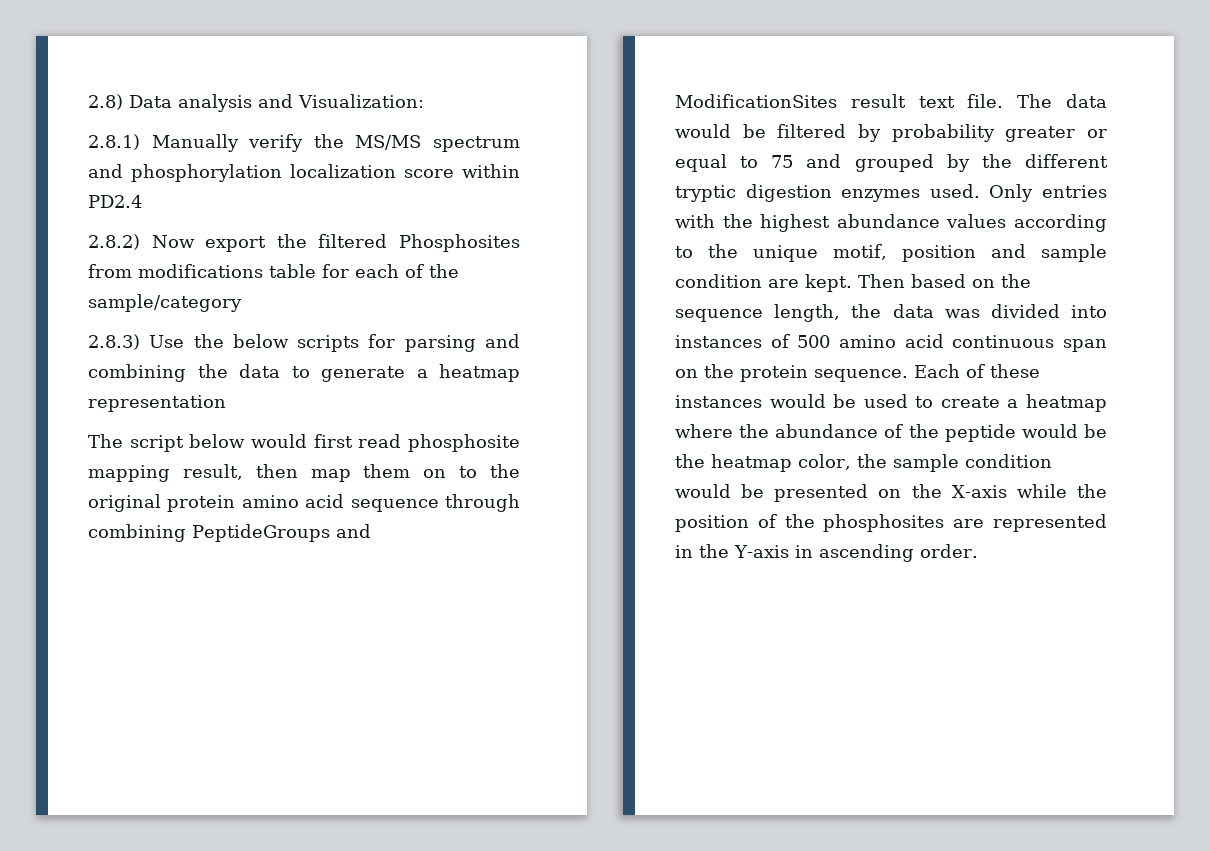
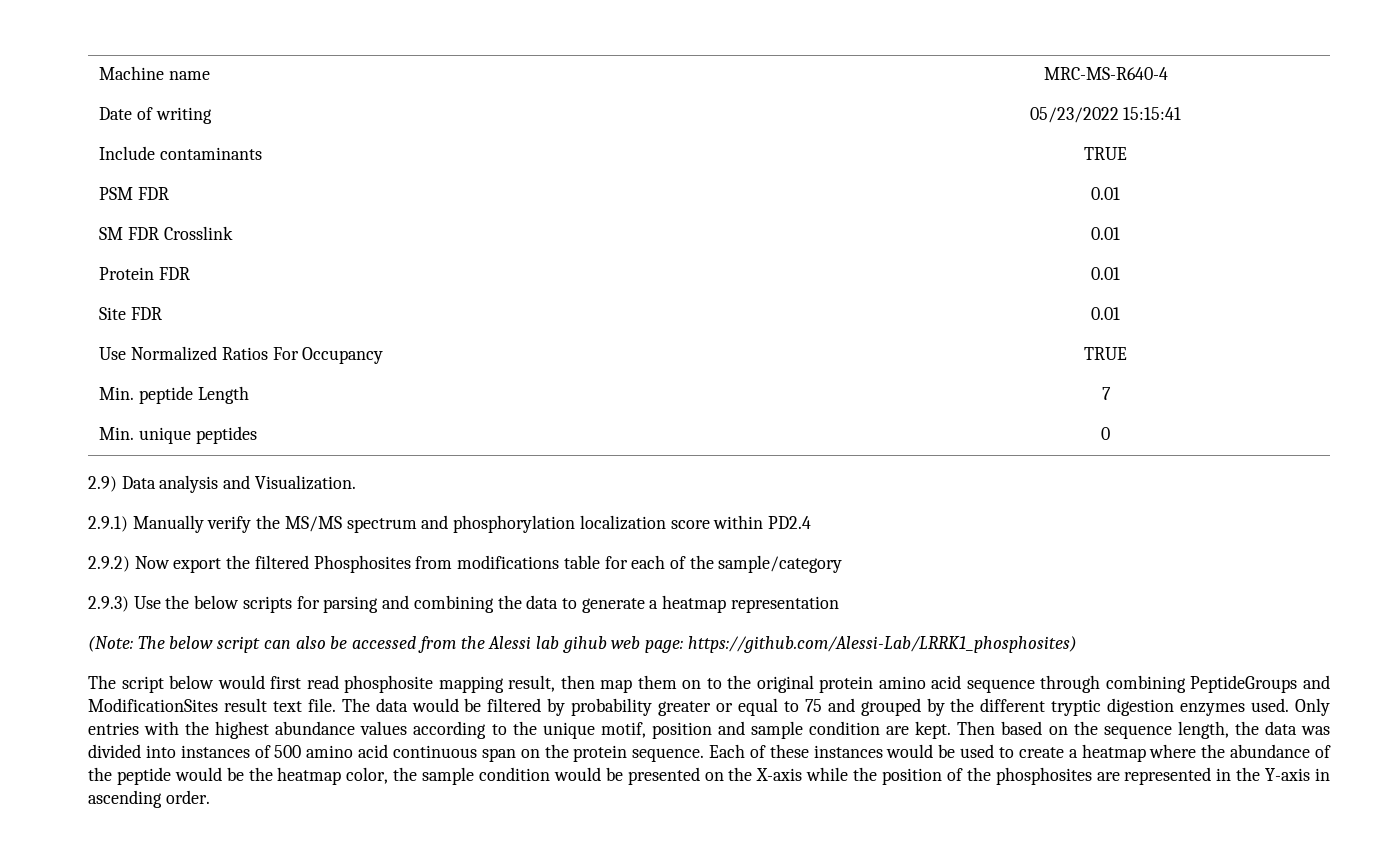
- 2.8) Data analysis and Visualization:
- 2.8.1) Manually verify the MS/MS spectrum and phosphorylation localization score within PD2.4
+ Machine name | MRC-MS-R640-4
+ Date of writing | 05/23/2022 15:15:41
+ Include contaminants | TRUE
+ PSM FDR | 0.01
+ SM FDR Crosslink | 0.01
+ Protein FDR | 0.01
+ Site FDR | 0.01
+ Use Normalized Ratios For Occupancy | TRUE
+ Min. peptide Length | 7
+ Min. unique peptides | 0
+ 2.9) Data analysis and Visualization.
+ 2.9.1) Manually verify the MS/MS spectrum and phosphorylation localization score within PD2.4
- 2.8.2) Now export the filtered Phosphosites from modifications table for each of the sample/category
+ 2.9.2) Now export the filtered Phosphosites from modifications table for each of the sample/category
- 2.8.3) Use the below scripts for parsing and combining the data to generate a heatmap representation
+ 2.9.3) Use the below scripts for parsing and combining the data to generate a heatmap representation
+ (Note: The below script can also be accessed from the Alessi lab gihub web page: https://github.com/Alessi-Lab/LRRK1_phosphosites)

